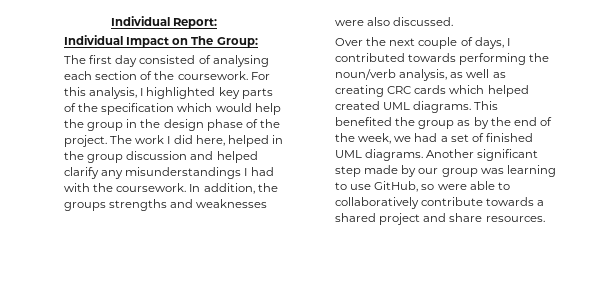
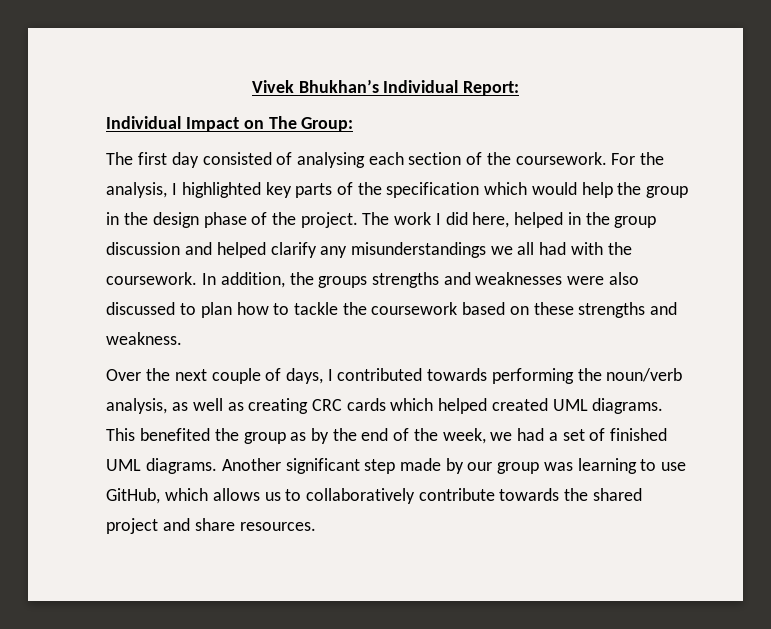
- Individual Report:
+ Vivek Bhukhan’s Individual Report:
- For this analysis, I highlighted key parts of the specification which would help the group in the design phase of the project.
+ For the analysis, I highlighted key parts of the specification which would help the group in the design phase of the project.
- The work I did here, helped in the group discussion and helped clarify any misunderstandings I had with the coursework.
+ The work I did here, helped in the group discussion and helped clarify any misunderstandings we all had with the coursework.
- In addition, the groups strengths and weaknesses were also discussed.
+ In addition, the groups strengths and weaknesses were also discussed to plan how to tackle the coursework based on these strengths and weakness.
- Another significant step made by our group was learning to use GitHub, so were able to collaboratively contribute towards a shared project and share resources.
+ Another significant step made by our group was learning to use GitHub, which allows us to collaboratively contribute towards the shared project and share resources.

